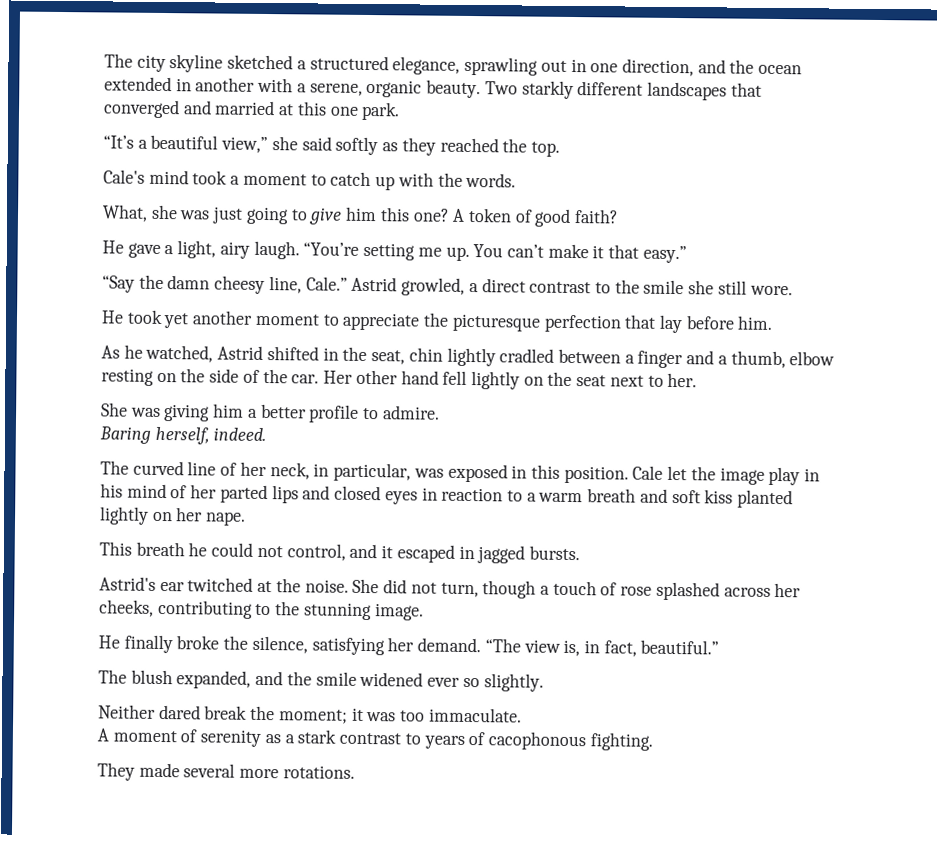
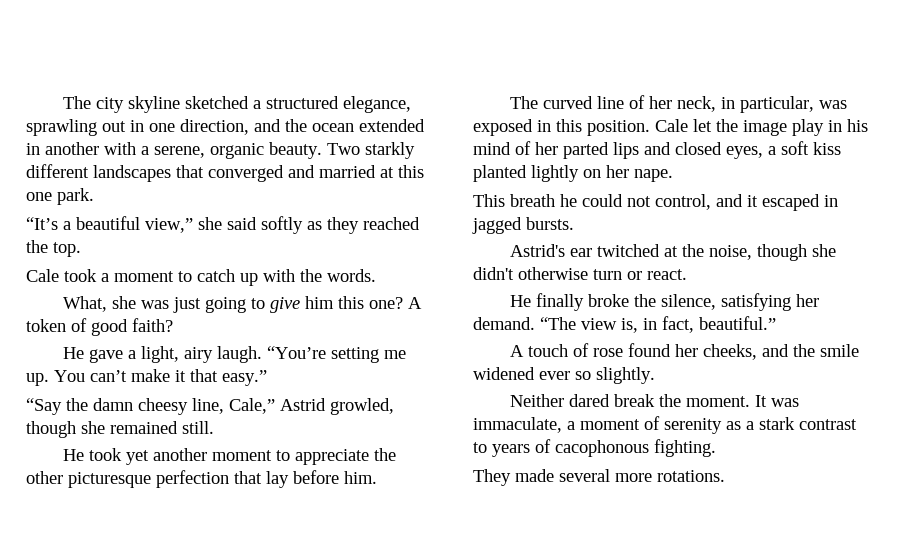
- Cale's mind took a moment to catch up with the words.
+ Cale took a moment to catch up with the words.
- “Say the damn cheesy line, Cale.” Astrid growled, a direct contrast to the smile she still wore.
+ “Say the damn cheesy line, Cale,” Astrid growled, though she remained still.
- He took yet another moment to appreciate the picturesque perfection that lay before him.
+ He took yet another moment to appreciate the other picturesque perfection that lay before him.
- As he watched, Astrid shifted in the seat, chin lightly cradled between a finger and a thumb, elbow resting on the side of the car. Her other hand fell lightly on the seat next to her.
- She was giving him a better profile to admire.
- Baring herself, indeed.
- Cale let the image play in his mind of her parted lips and closed eyes in reaction to a warm breath and soft kiss planted lightly on her nape.
+ Cale let the image play in his mind of her parted lips and closed eyes, a soft kiss planted lightly on her nape.
- Astrid's ear twitched at the noise. She did not turn, though a touch of rose splashed across her cheeks, contributing to the stunning image.
+ Astrid's ear twitched at the noise, though she didn't otherwise turn or react.
- The blush expanded, and the smile widened ever so slightly.
+ A touch of rose found her cheeks, and the smile widened ever so slightly.
- Neither dared break the moment; it was too immaculate.
- A moment of serenity as a stark contrast to years of cacophonous fighting.
+ Neither dared break the moment. It was immaculate, a moment of serenity as a stark contrast to years of cacophonous fighting.

